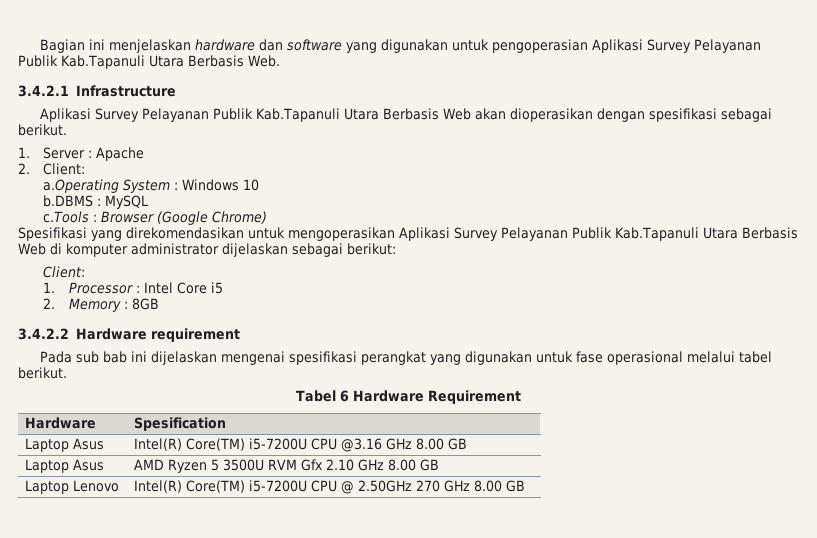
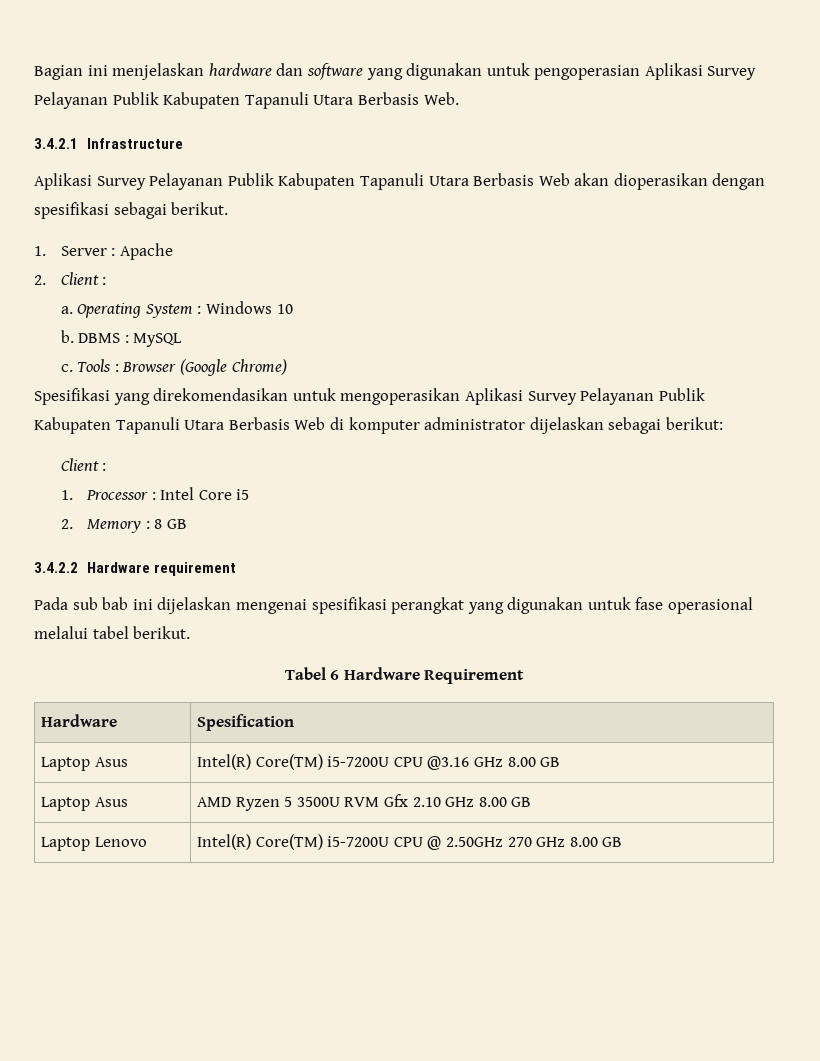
- Bagian ini menjelaskan hardware dan software yang digunakan untuk pengoperasian Aplikasi Survey Pelayanan Publik Kab.Tapanuli Utara Berbasis Web.
+ Bagian ini menjelaskan hardware dan software yang digunakan untuk pengoperasian Aplikasi Survey Pelayanan Publik Kabupaten Tapanuli Utara Berbasis Web.
- Aplikasi Survey Pelayanan Publik Kab.Tapanuli Utara Berbasis Web akan dioperasikan dengan spesifikasi sebagai berikut.
+ Aplikasi Survey Pelayanan Publik Kabupaten Tapanuli Utara Berbasis Web akan dioperasikan dengan spesifikasi sebagai berikut.
- 2. Client:
- a.Operating System : Windows 10
+ 2. Client :
+ a. Operating System : Windows 10
- b.DBMS : MySQL
+ b. DBMS : MySQL
- c.Tools : Browser (Google Chrome)
+ c. Tools : Browser (Google Chrome)
- Spesifikasi yang direkomendasikan untuk mengoperasikan Aplikasi Survey Pelayanan Publik Kab.Tapanuli Utara Berbasis Web di komputer administrator dijelaskan sebagai berikut:
- Client:
+ Spesifikasi yang direkomendasikan untuk mengoperasikan Aplikasi Survey Pelayanan Publik Kabupaten Tapanuli Utara Berbasis Web di komputer administrator dijelaskan sebagai berikut:
+ Client :
- 2. Memory : 8GB
+ 2. Memory : 8 GB

